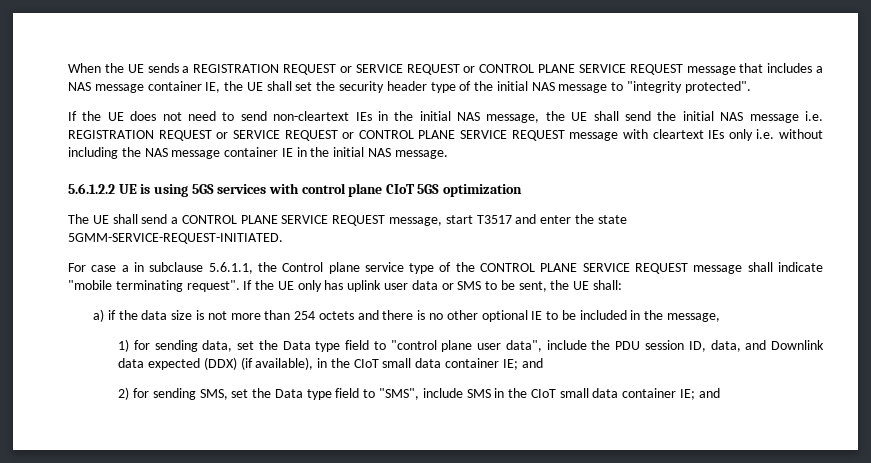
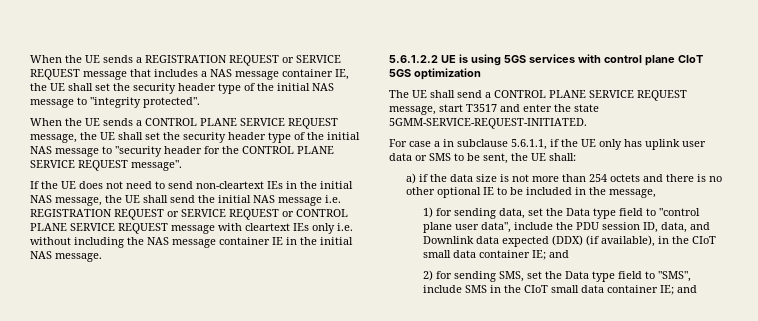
- When the UE sends a REGISTRATION REQUEST or SERVICE REQUEST or CONTROL PLANE SERVICE REQUEST message that includes a NAS message container IE, the UE shall set the security header type of the initial NAS message to "integrity protected".
+ When the UE sends a REGISTRATION REQUEST or SERVICE REQUEST message that includes a NAS message container IE, the UE shall set the security header type of the initial NAS message to "integrity protected".
+ When the UE sends a CONTROL PLANE SERVICE REQUEST message, the UE shall set the security header type of the initial NAS message to "security header for the CONTROL PLANE SERVICE REQUEST message".
- For case a in subclause 5.6.1.1, the Control plane service type of the CONTROL PLANE SERVICE REQUEST message shall indicate "mobile terminating request". If the UE only has uplink user data or SMS to be sent, the UE shall:
+ For case a in subclause 5.6.1.1, if the UE only has uplink user data or SMS to be sent, the UE shall:

